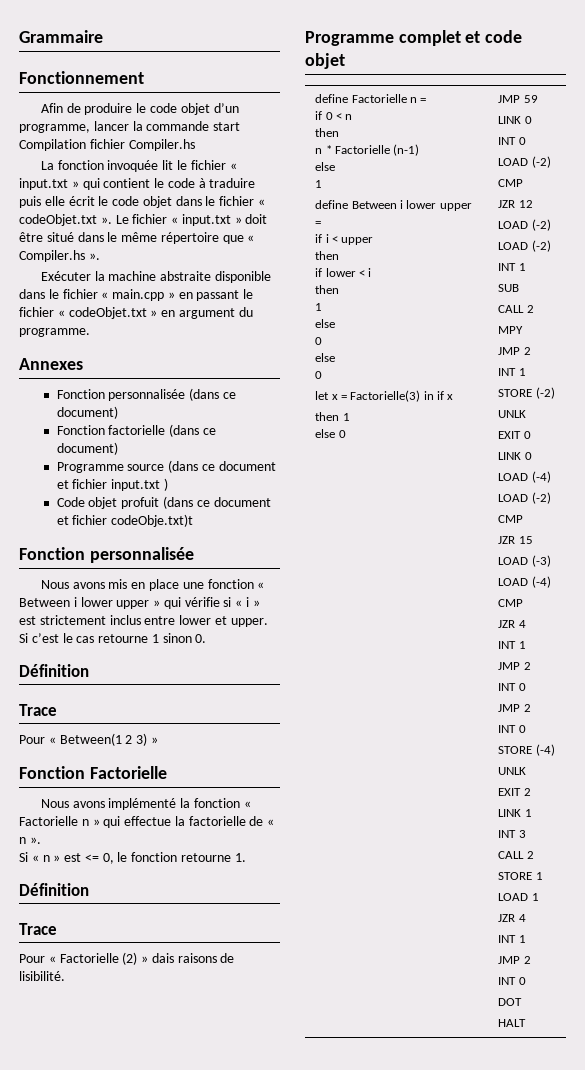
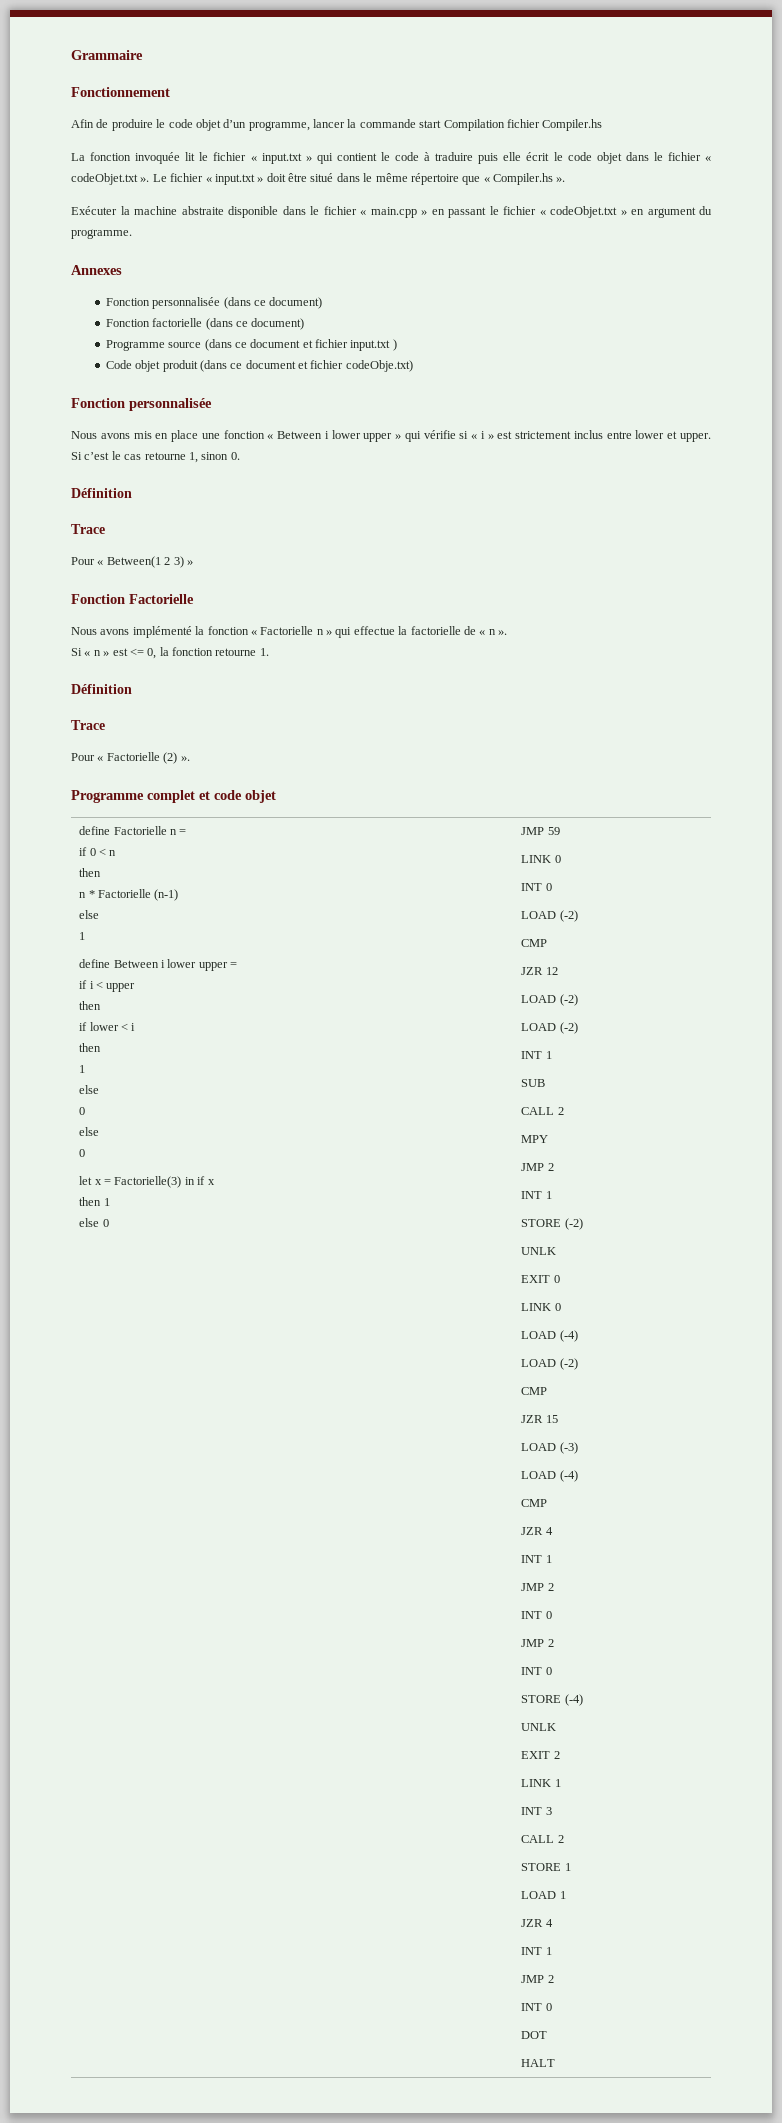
- Code objet profuit (dans ce document et fichier codeObje.txt)t
+ Code objet produit (dans ce document et fichier codeObje.txt)
- Si c’est le cas retourne 1 sinon 0.
+ Si c’est le cas retourne 1, sinon 0.
- Si « n » est <= 0, le fonction retourne 1.
+ Si « n » est <= 0, la fonction retourne 1.
- Pour « Factorielle (2) » dais raisons de lisibilité.
+ Pour « Factorielle (2) ».

